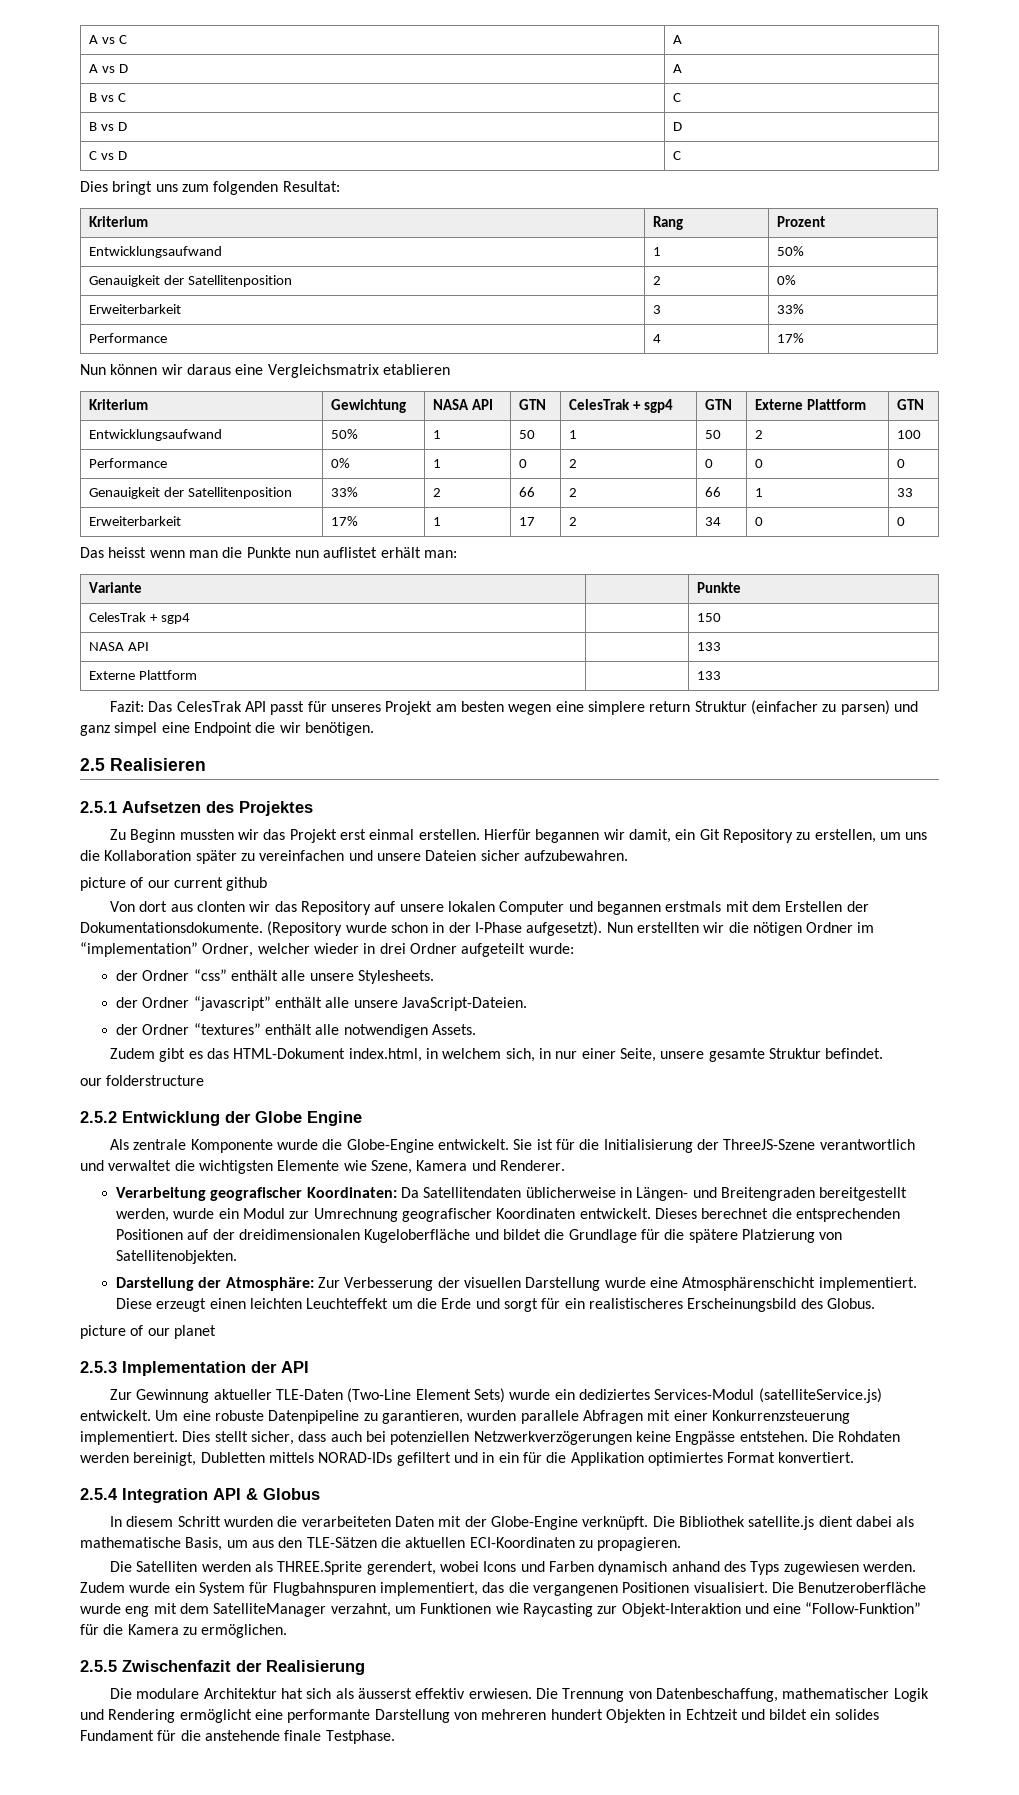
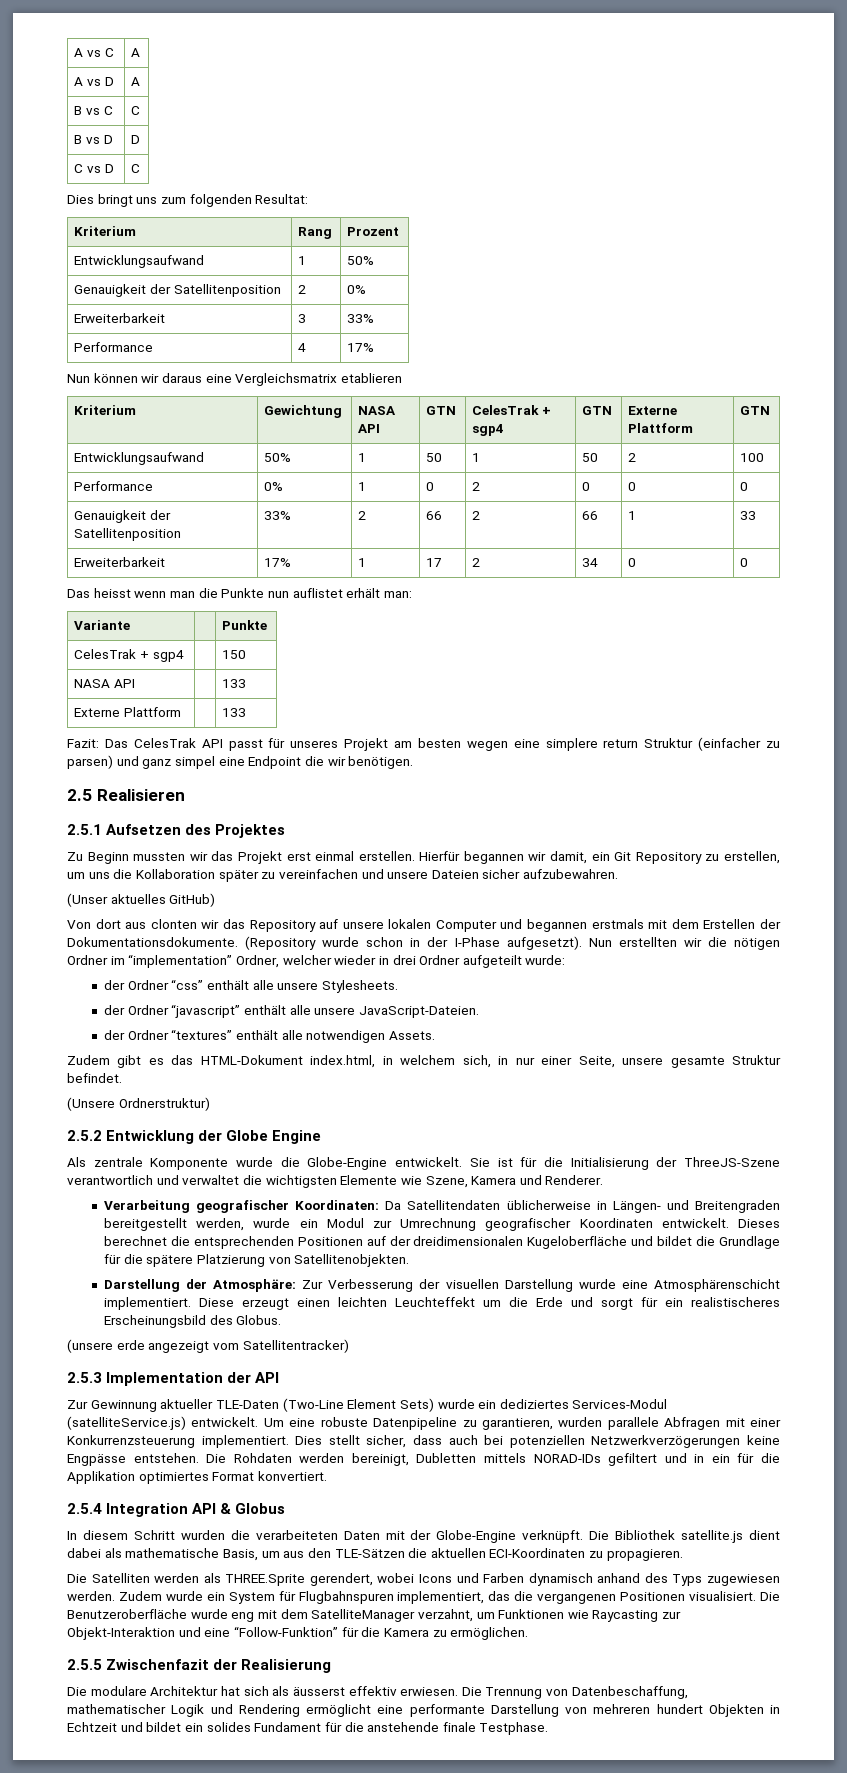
- picture of our current github
+ (Unser aktuelles GitHub)
- our folderstructure
+ (Unsere Ordnerstruktur)
- picture of our planet
+ (unsere erde angezeigt vom Satellitentracker)

